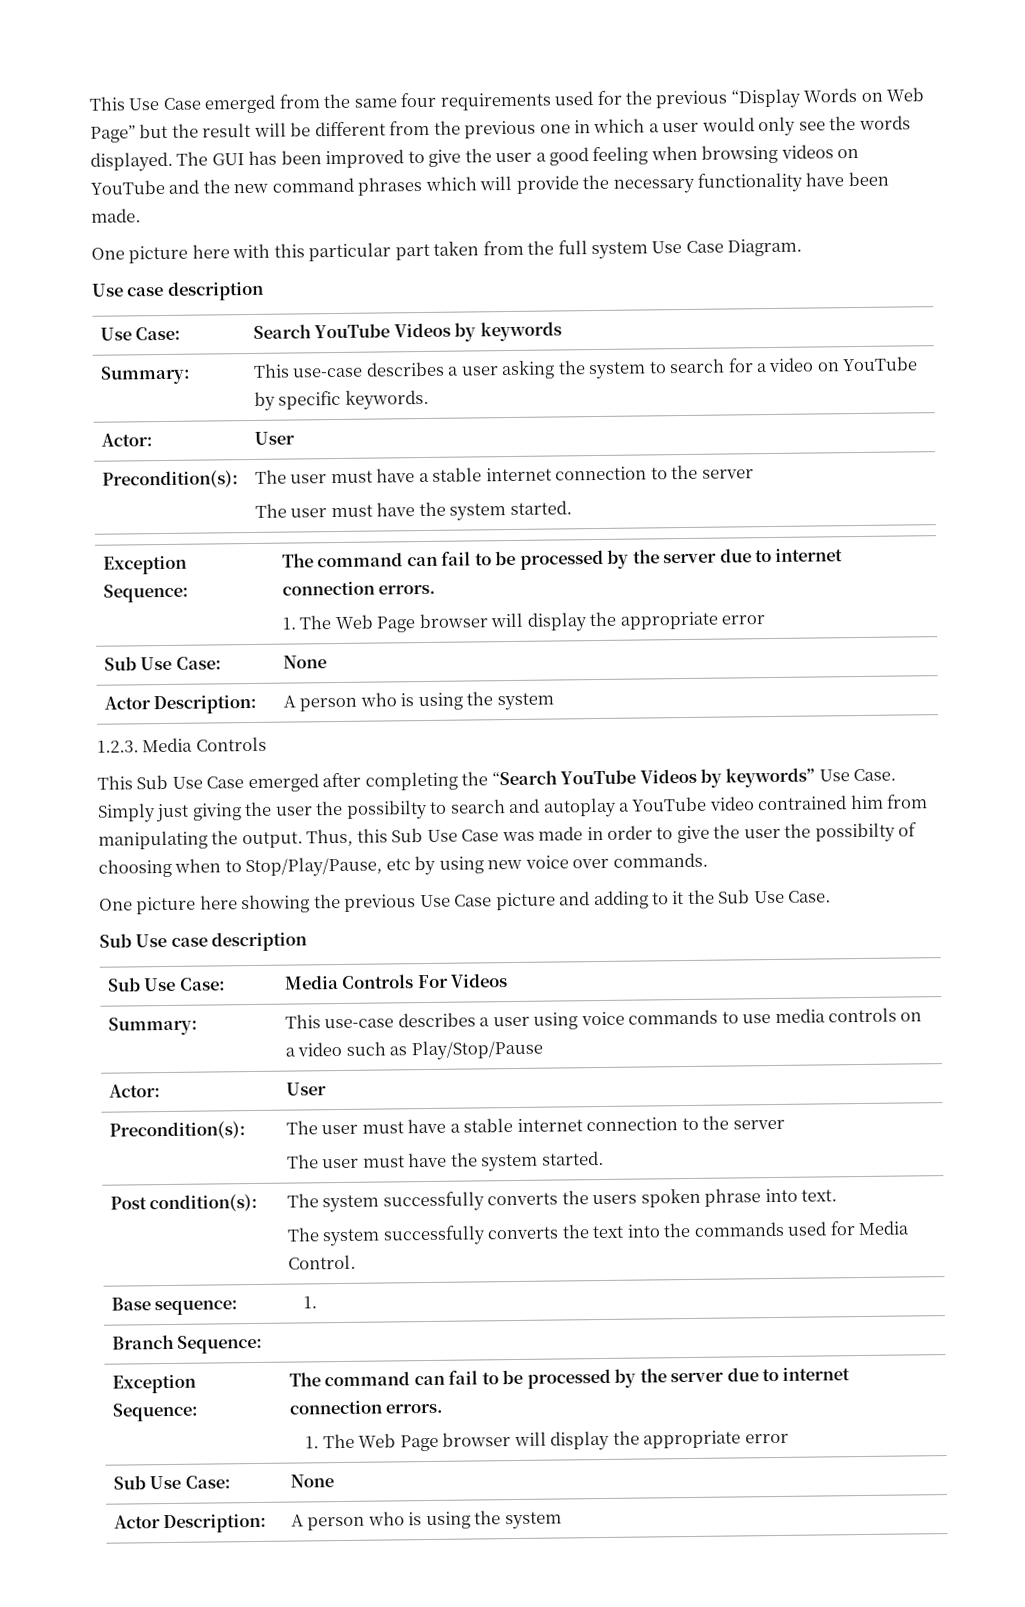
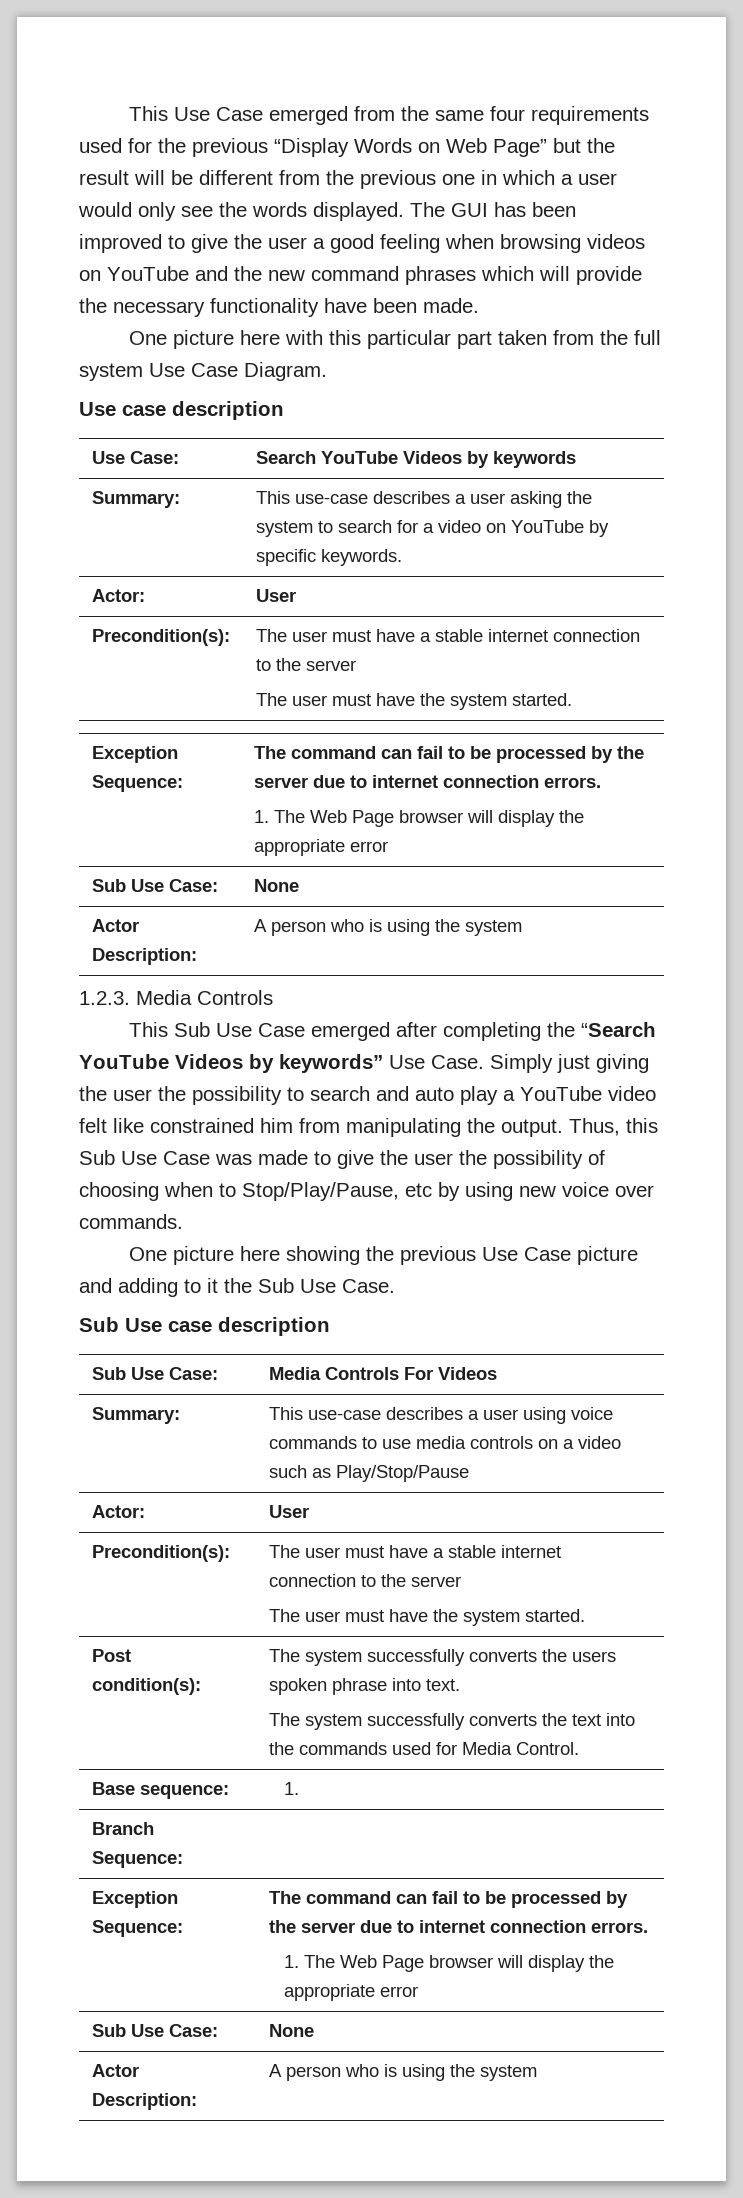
- Simply just giving the user the possibilty to search and autoplay a YouTube video contrained him from manipulating the output.
+ Simply just giving the user the possibility to search and auto play a YouTube video felt like constrained him from manipulating the output.
- Thus, this Sub Use Case was made in order to give the user the possibilty of choosing when to Stop/Play/Pause, etc by using new voice over commands.
+ Thus, this Sub Use Case was made to give the user the possibility of choosing when to Stop/Play/Pause, etc by using new voice over commands.

